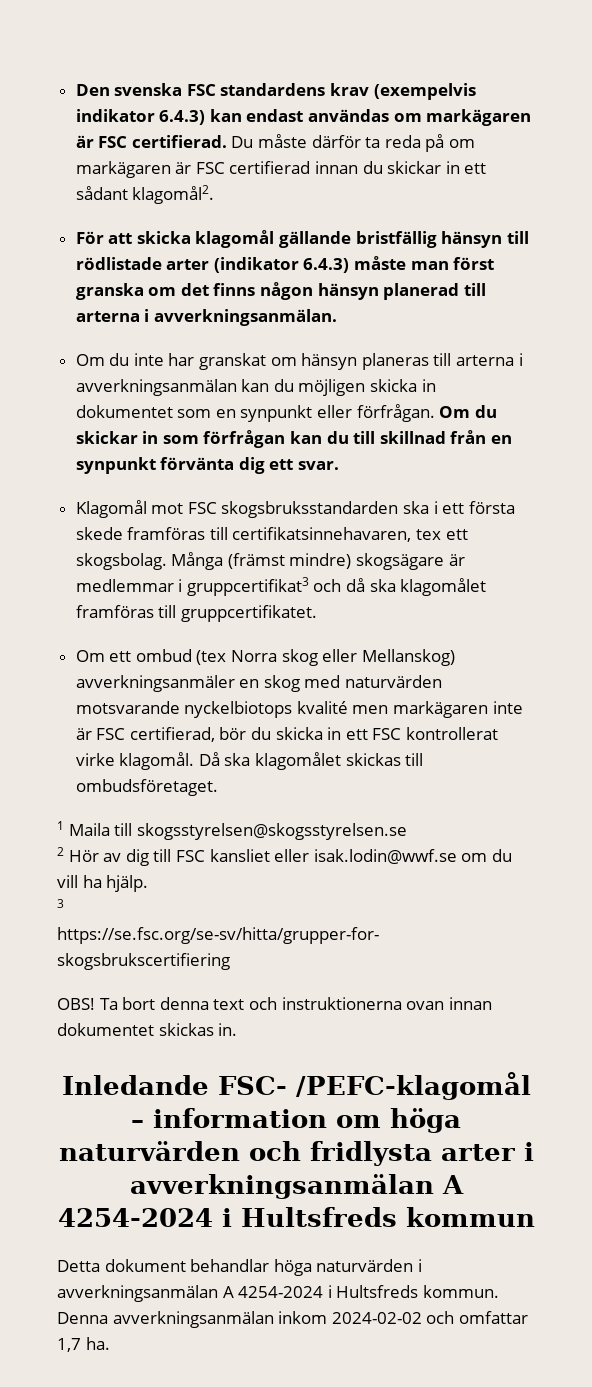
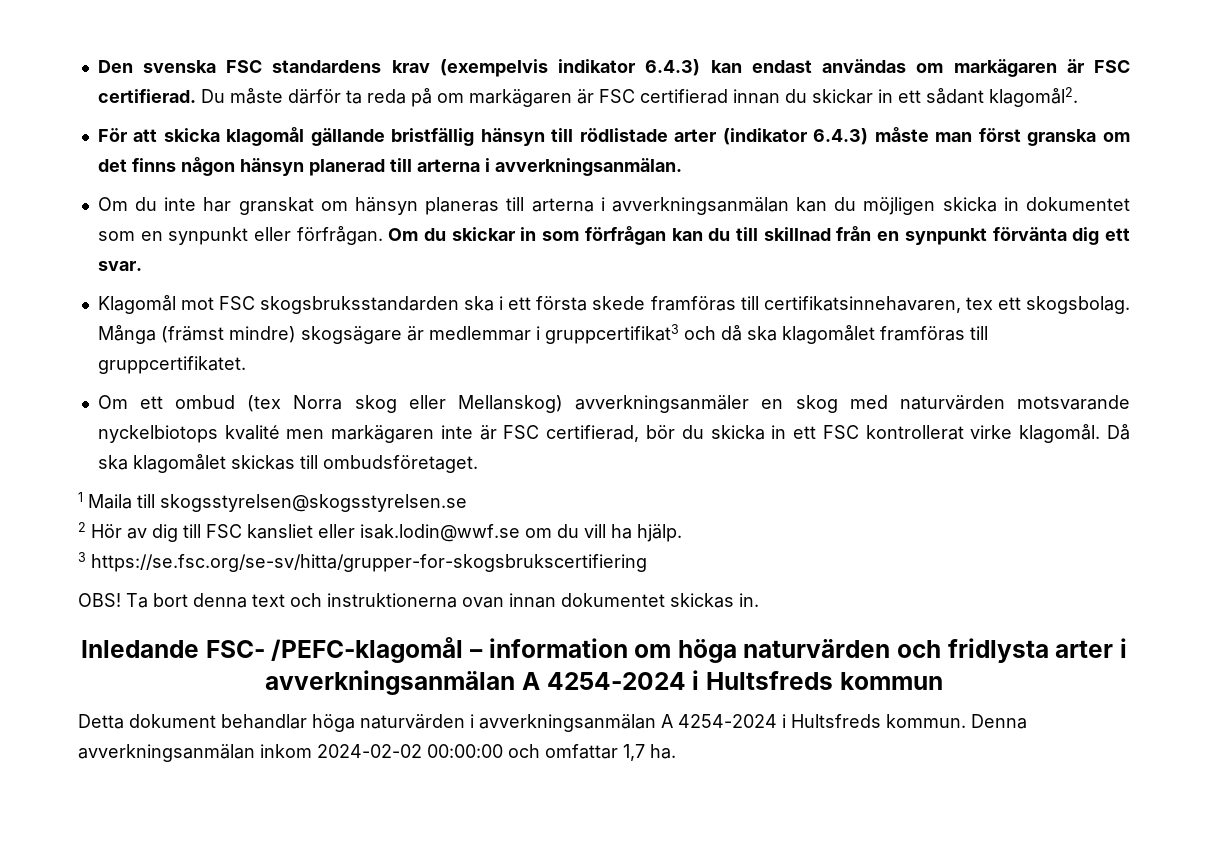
- Denna avverkningsanmälan inkom 2024-02-02 och omfattar 1,7 ha.
+ Denna avverkningsanmälan inkom 2024-02-02 00:00:00 och omfattar 1,7 ha.

